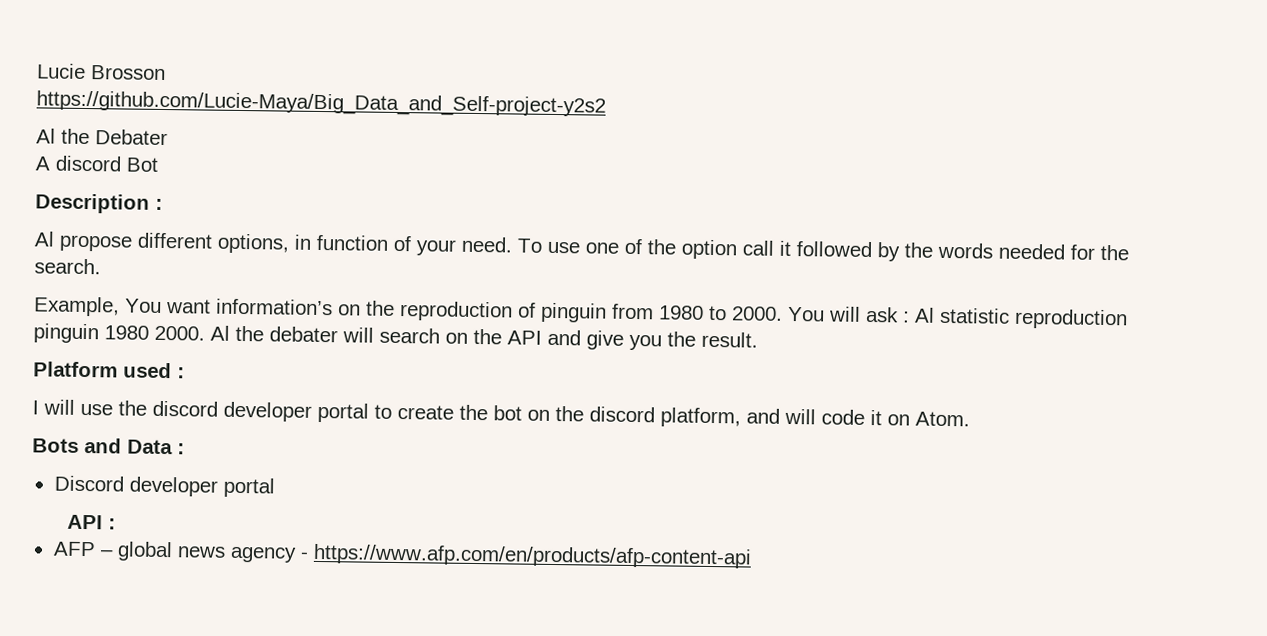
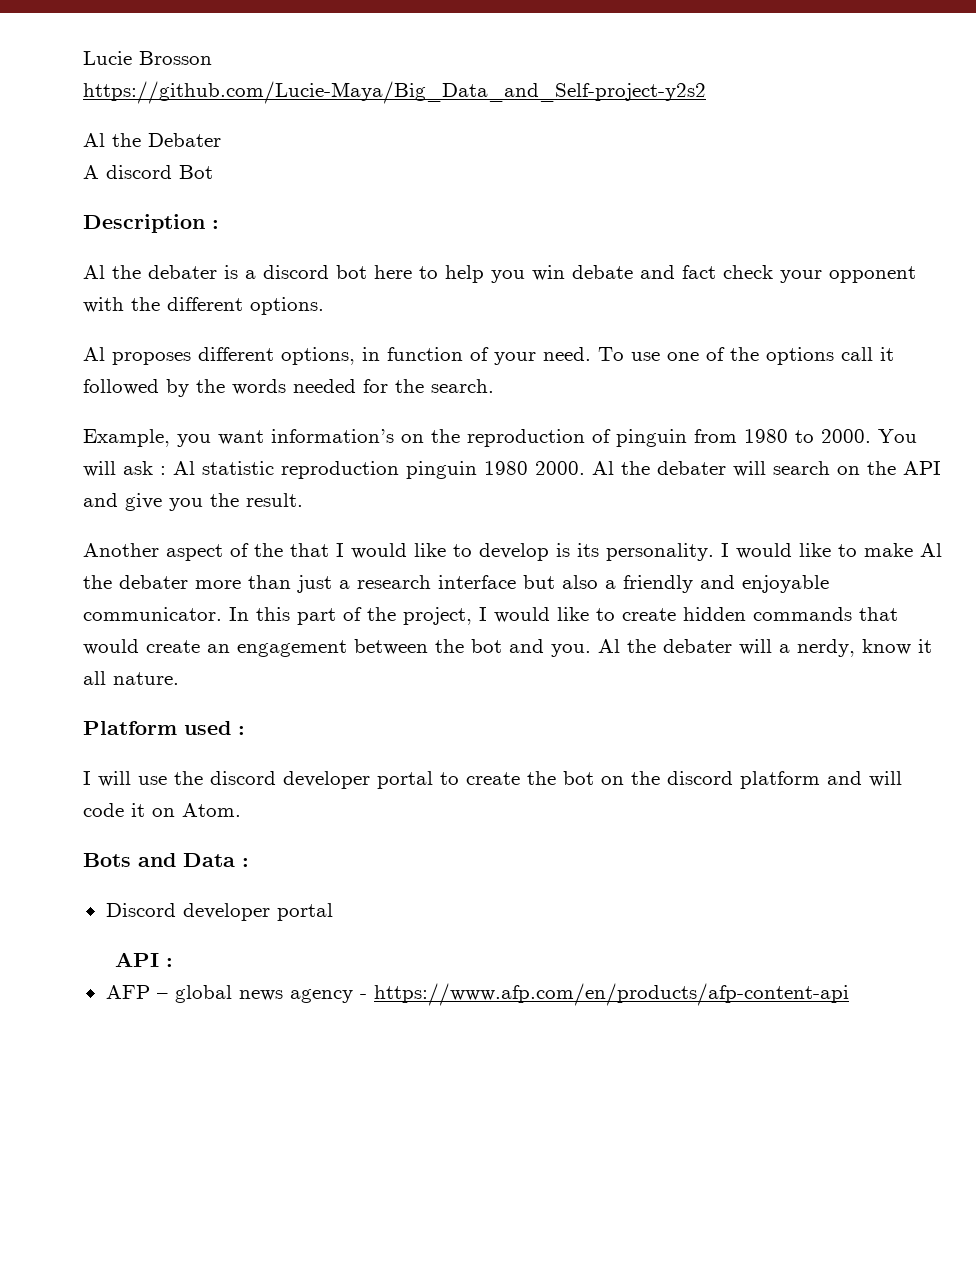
- Al propose different options, in function of your need.
+ Al the debater is a discord bot here to help you win debate and fact check your opponent with the different options.
+ Al proposes different options, in function of your need.
- To use one of the option call it followed by the words needed for the search.
+ To use one of the options call it followed by the words needed for the search.
- Example, You want information’s on the reproduction of pinguin from 1980 to 2000.
+ Example, you want information’s on the reproduction of pinguin from 1980 to 2000.
+ Another aspect of the that I would like to develop is its personality. I would like to make Al the debater more than just a research interface but also a friendly and enjoyable communicator. In this part of the project, I would like to create hidden commands that would create an engagement between the bot and you. Al the debater will a nerdy, know it all nature.
- I will use the discord developer portal to create the bot on the discord platform, and will code it on Atom.
+ I will use the discord developer portal to create the bot on the discord platform and will code it on Atom.

